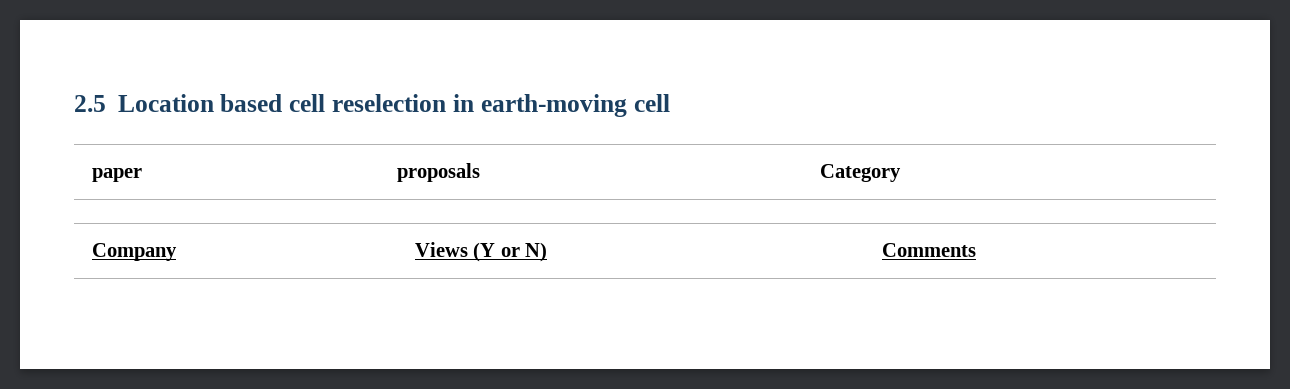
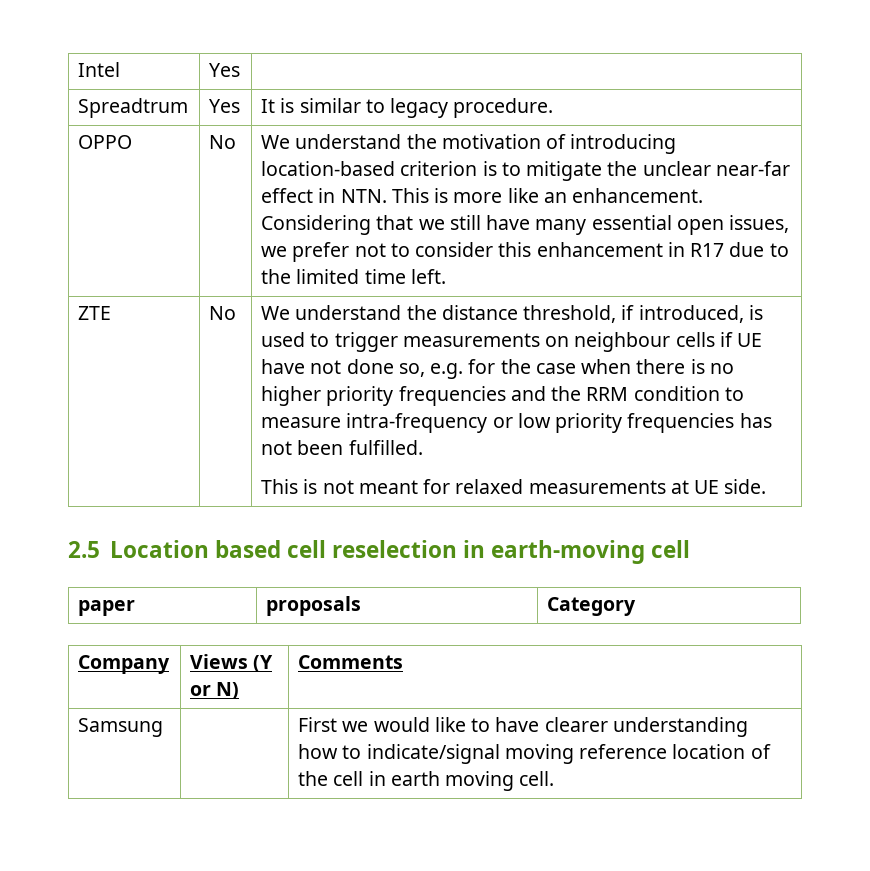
+ Intel | Yes |
+ Spreadtrum | Yes | It is similar to legacy procedure.
+ OPPO | No | We understand the motivation of introducing location-based criterion is to mitigate the unclear near-far effect in NTN. This is more like an enhancement. Considering that we still have many essential open issues, we prefer not to consider this enhancement in R17 due to the limited time left.
+ ZTE | No | We understand the distance threshold, if introduced, is used to trigger measurements on neighbour cells if UE have not done so, e.g. for the case when there is no higher priority frequencies and the RRM condition to measure intra-frequency or low priority frequencies has not been fulfilled.
+ This is not meant for relaxed measurements at UE side.
+ Samsung | | First we would like to have clearer understanding how to indicate/signal moving reference location of the cell in earth moving cell.

